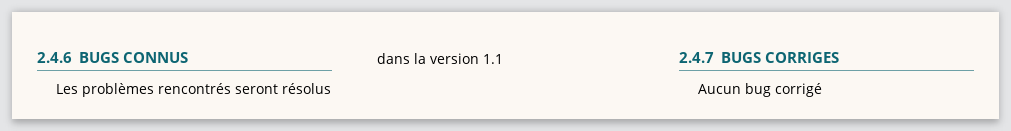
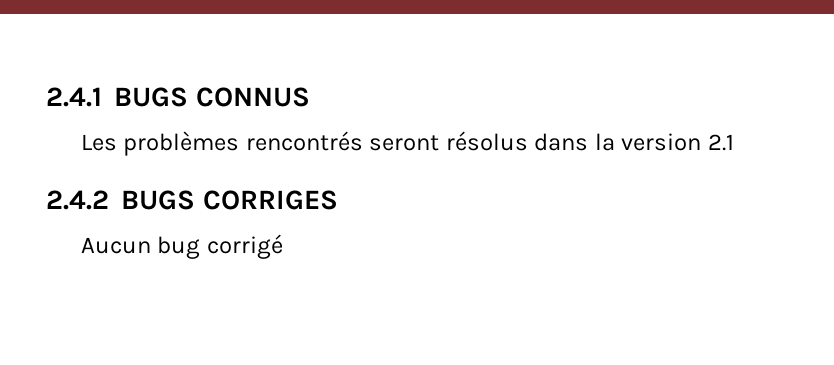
- 2.4.6 BUGS CONNUS
+ 2.4.1 BUGS CONNUS
- Les problèmes rencontrés seront résolus dans la version 1.1
- 2.4.7 BUGS CORRIGES
+ Les problèmes rencontrés seront résolus dans la version 2.1
+ 2.4.2 BUGS CORRIGES

